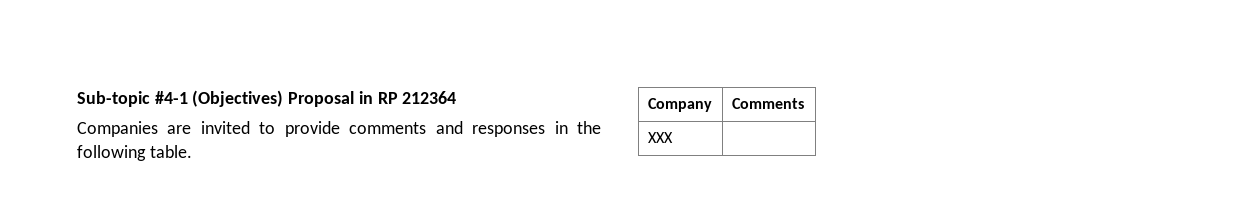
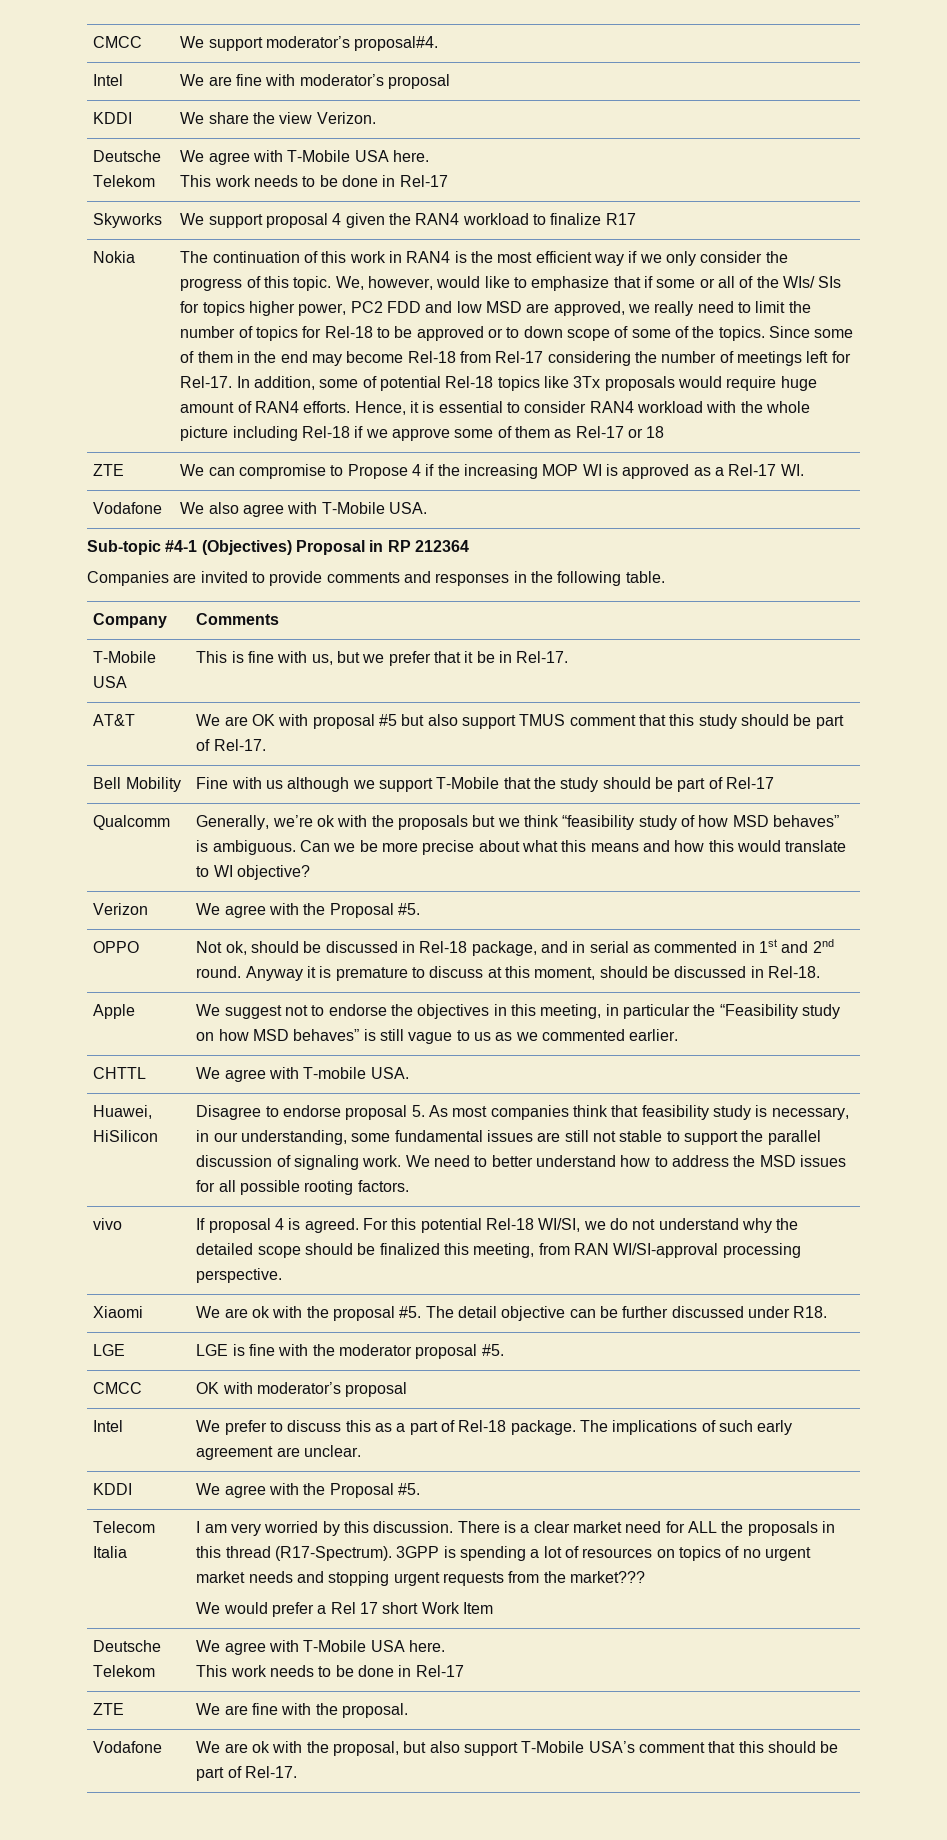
+ CMCC | We support moderator’s proposal#4.
+ Intel | We are fine with moderator’s proposal
+ KDDI | We share the view Verizon.
+ Deutsche Telekom | We agree with T-Mobile USA here.
+ This work needs to be done in Rel-17
+ Skyworks | We support proposal 4 given the RAN4 workload to finalize R17
+ Nokia | The continuation of this work in RAN4 is the most efficient way if we only consider the progress of this topic. We, however, would like to emphasize that if some or all of the WIs/ SIs for topics higher power, PC2 FDD and low MSD are approved, we really need to limit the number of topics for Rel-18 to be approved or to down scope of some of the topics. Since some of them in the end may become Rel-18 from Rel-17 considering the number of meetings left for Rel-17. In addition, some of potential Rel-18 topics like 3Tx proposals would require huge amount of RAN4 efforts. Hence, it is essential to consider RAN4 workload with the whole picture including Rel-18 if we approve some of them as Rel-17 or 18
+ ZTE | We can compromise to Propose 4 if the increasing MOP WI is approved as a Rel-17 WI.
+ Vodafone | We also agree with T-Mobile USA.
- XXX |
+ T-Mobile USA | This is fine with us, but we prefer that it be in Rel-17.
+ AT&T | We are OK with proposal #5 but also support TMUS comment that this study should be part of Rel-17.
+ Bell Mobility | Fine with us although we support T-Mobile that the study should be part of Rel-17
+ Qualcomm | Generally, we’re ok with the proposals but we think “feasibility study of how MSD behaves” is ambiguous. Can we be more precise about what this means and how this would translate to WI objective?
+ Verizon | We agree with the Proposal #5.
+ OPPO | Not ok, should be discussed in Rel-18 package, and in serial as commented in 1st and 2nd round. Anyway it is premature to discuss at this moment, should be discussed in Rel-18.
+ Apple | We suggest not to endorse the objectives in this meeting, in particular the “Feasibility study on how MSD behaves” is still vague to us as we commented earlier.
+ CHTTL | We agree with T-mobile USA.
+ Huawei, HiSilicon | Disagree to endorse proposal 5. As most companies think that feasibility study is necessary, in our understanding, some fundamental issues are still not stable to support the parallel discussion of signaling work. We need to better understand how to address the MSD issues for all possible rooting factors.
+ vivo | If proposal 4 is agreed. For this potential Rel-18 WI/SI, we do not understand why the detailed scope should be finalized this meeting, from RAN WI/SI-approval processing perspective.
+ Xiaomi | We are ok with the proposal #5. The detail objective can be further discussed under R18.
+ LGE | LGE is fine with the moderator proposal #5.
+ CMCC | OK with moderator’s proposal
+ Intel | We prefer to discuss this as a part of Rel-18 package. The implications of such early agreement are unclear.
+ KDDI | We agree with the Proposal #5.
+ Telecom Italia | I am very worried by this discussion. There is a clear market need for ALL the proposals in this thread (R17-Spectrum). 3GPP is spending a lot of resources on topics of no urgent market needs and stopping urgent requests from the market???
+ We would prefer a Rel 17 short Work Item
+ Deutsche Telekom | We agree with T-Mobile USA here.
+ This work needs to be done in Rel-17
+ ZTE | We are fine with the proposal.
+ Vodafone | We are ok with the proposal, but also support T-Mobile USA’s comment that this should be part of Rel-17.

